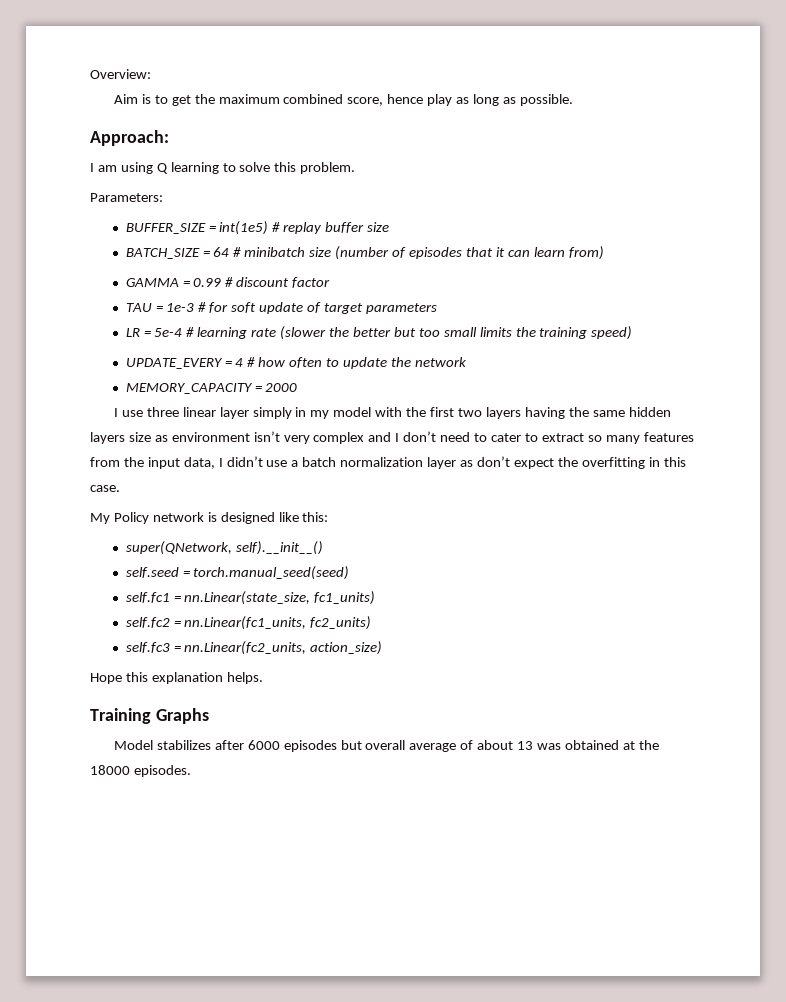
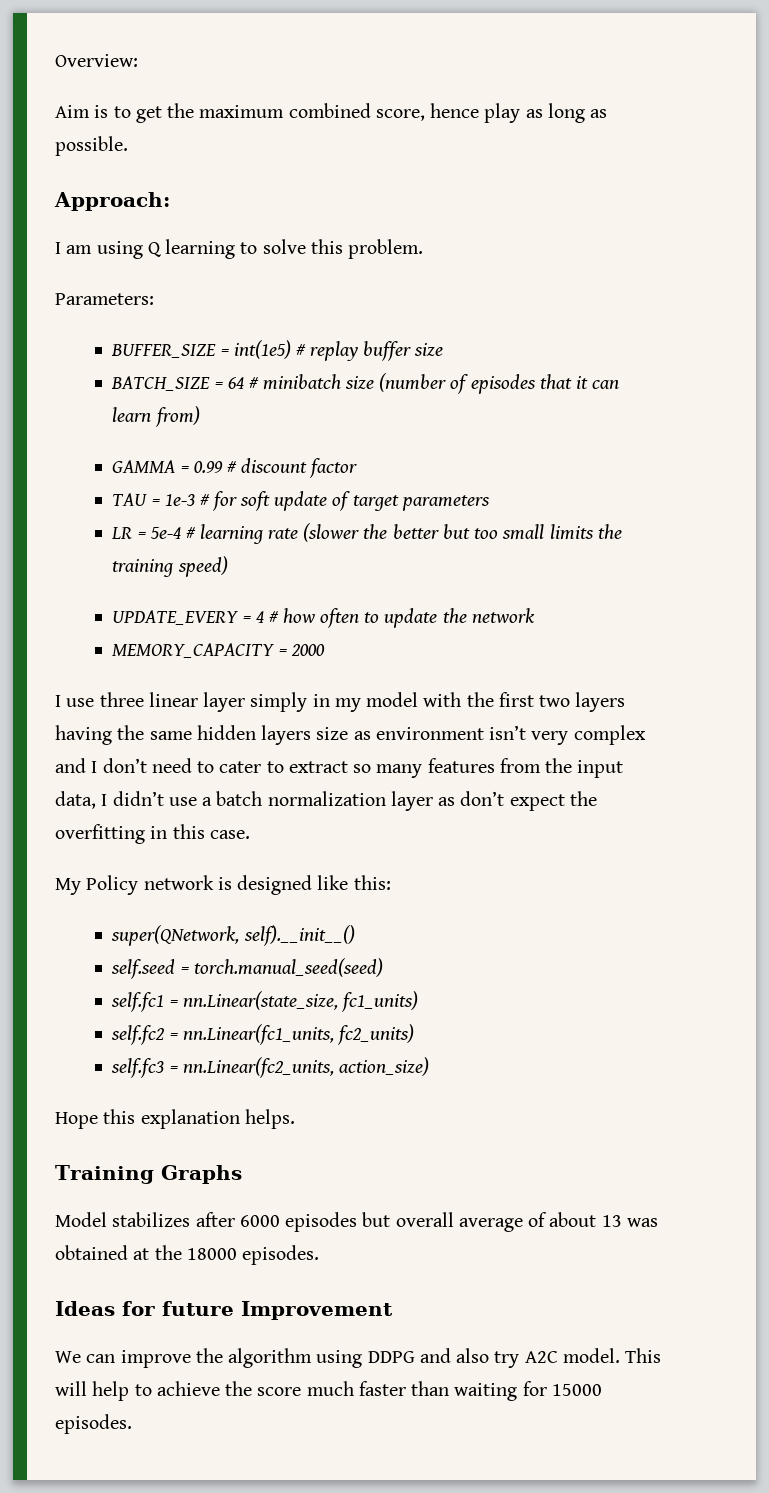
+ Ideas for future Improvement
+ We can improve the algorithm using DDPG and also try A2C model. This will help to achieve the score much faster than waiting for 15000 episodes.

